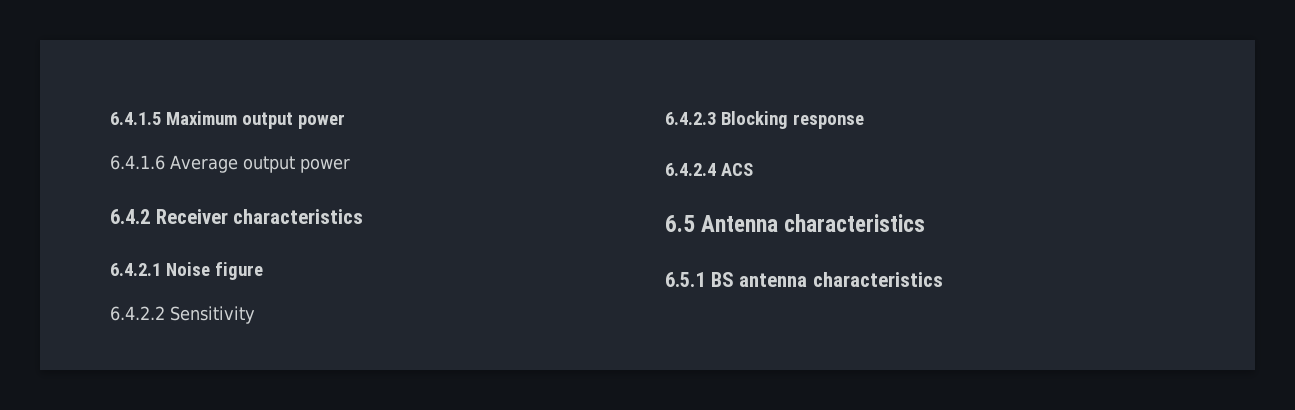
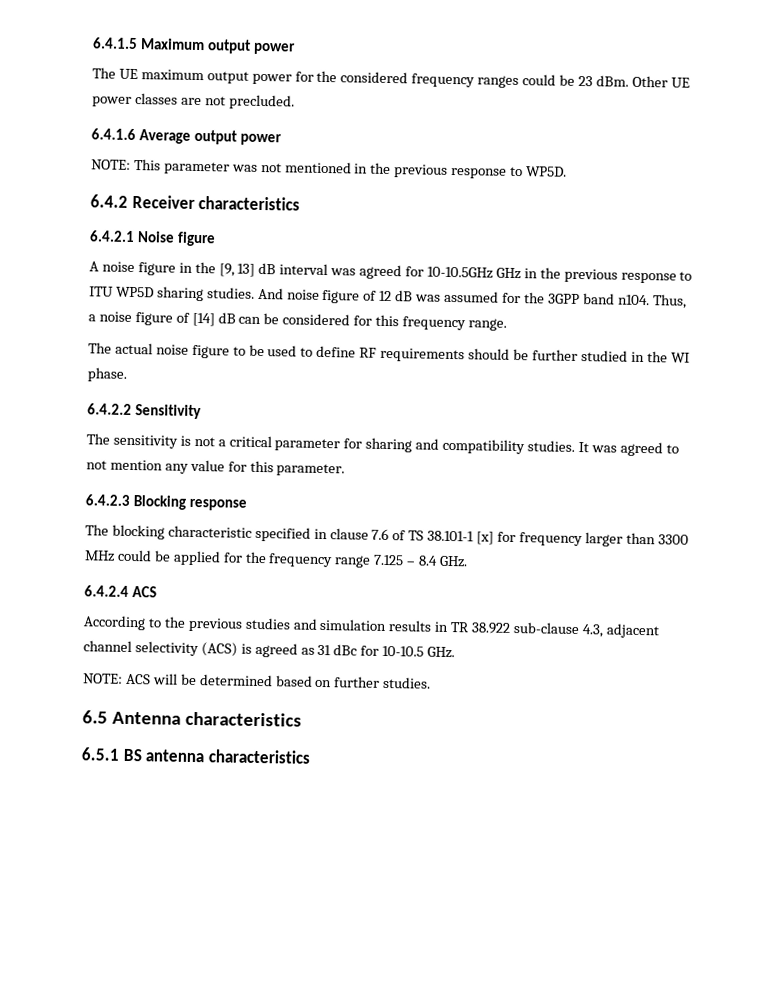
+ The UE maximum output power for the considered frequency ranges could be 23 dBm. Other UE power classes are not precluded.
  6.4.1.6 Average output power
+ NOTE: This parameter was not mentioned in the previous response to WP5D.
+ A noise figure in the [9, 13] dB interval was agreed for 10-10.5GHz GHz in the previous response to ITU WP5D sharing studies. And noise figure of 12 dB was assumed for the 3GPP band n104. Thus, a noise figure of [14] dB can be considered for this frequency range.
+ The actual noise figure to be used to define RF requirements should be further studied in the WI phase.
  6.4.2.2 Sensitivity
+ The sensitivity is not a critical parameter for sharing and compatibility studies. It was agreed to not mention any value for this parameter.
  6.4.2.3 Blocking response
+ The blocking characteristic specified in clause 7.6 of TS 38.101-1 [x] for frequency larger than 3300 MHz could be applied for the frequency range 7.125 – 8.4 GHz.
  6.4.2.4 ACS
+ According to the previous studies and simulation results in TR 38.922 sub-clause 4.3, adjacent channel selectivity (ACS) is agreed as 31 dBc for 10-10.5 GHz.
+ NOTE: ACS will be determined based on further studies.

